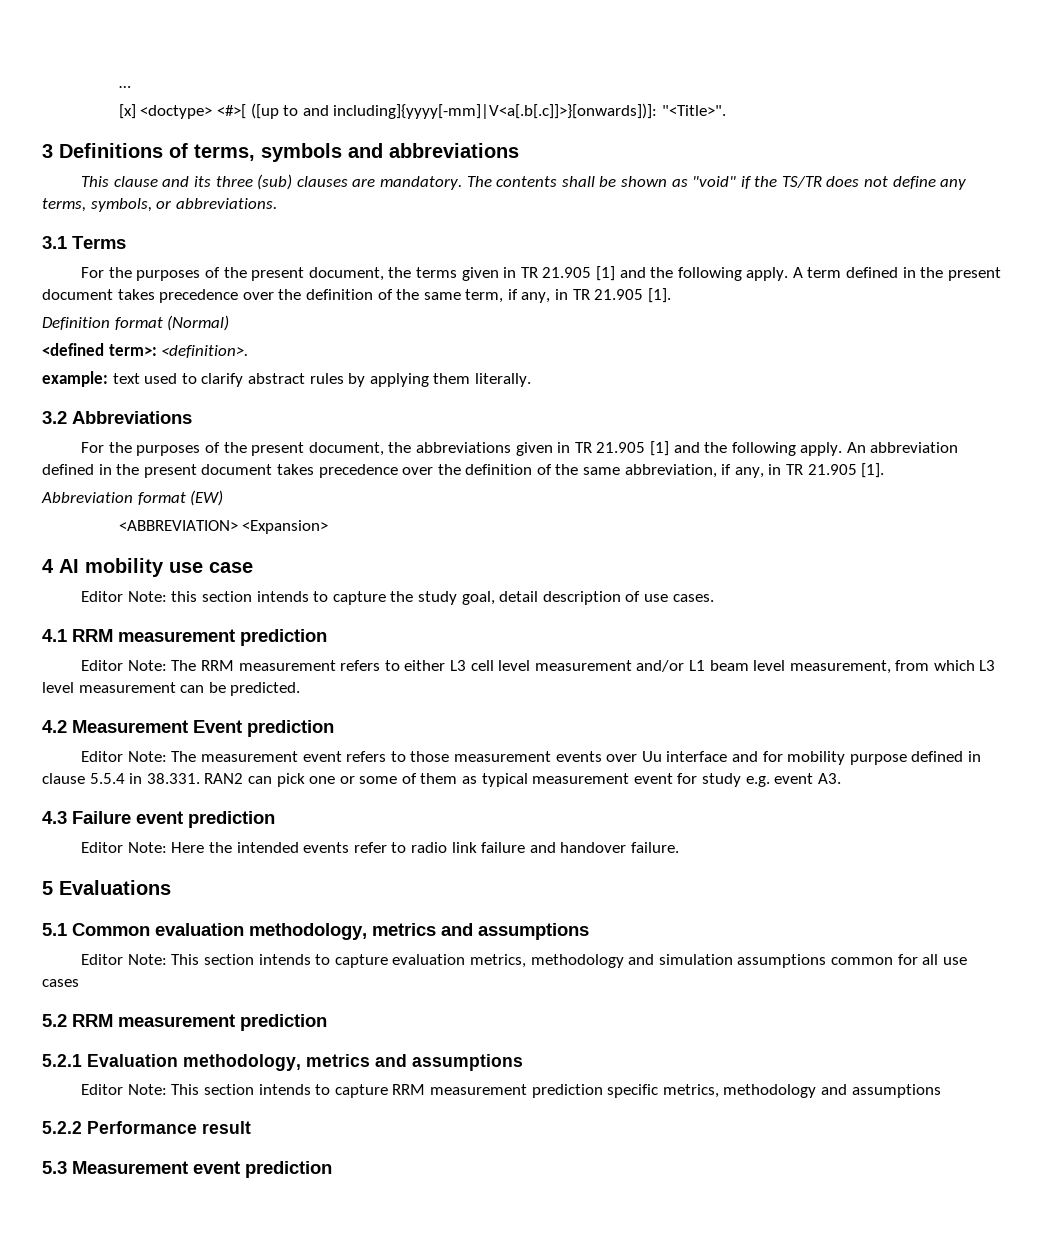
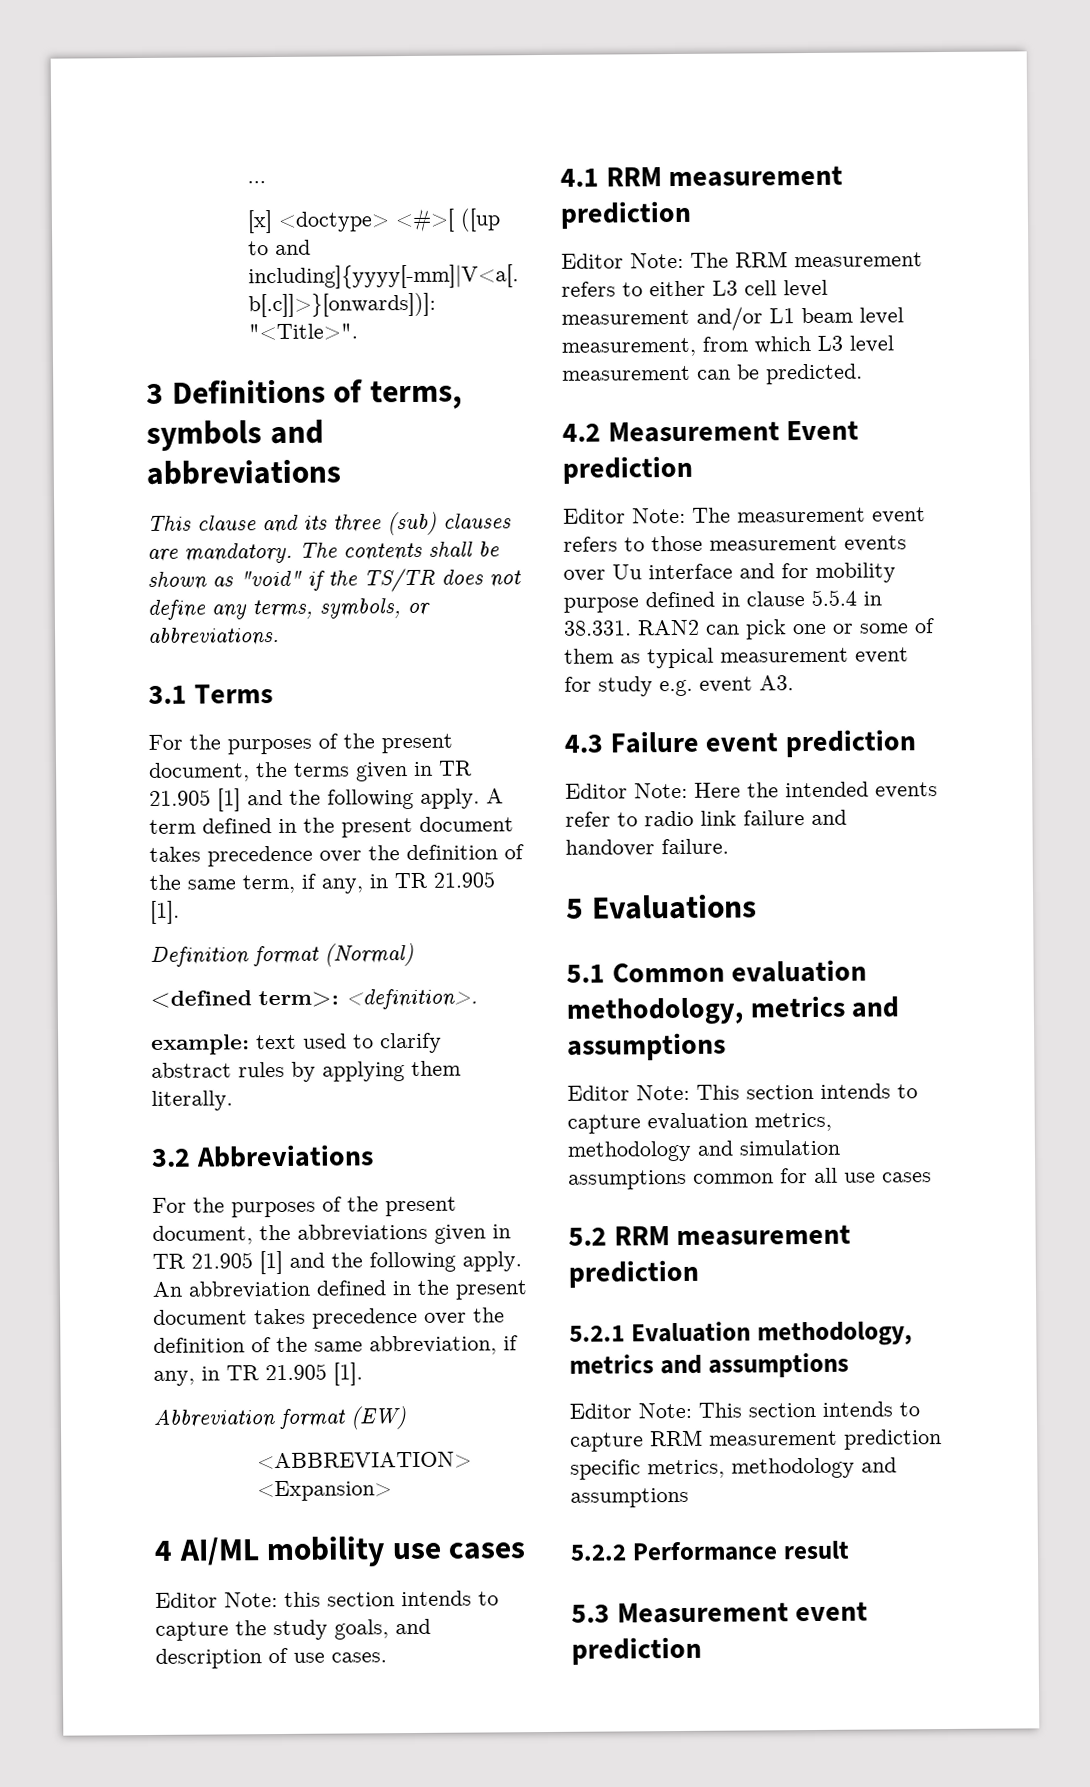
- 4 AI mobility use case
+ 4 AI/ML mobility use cases
- Editor Note: this section intends to capture the study goal, detail description of use cases.
+ Editor Note: this section intends to capture the study goals, and description of use cases.

